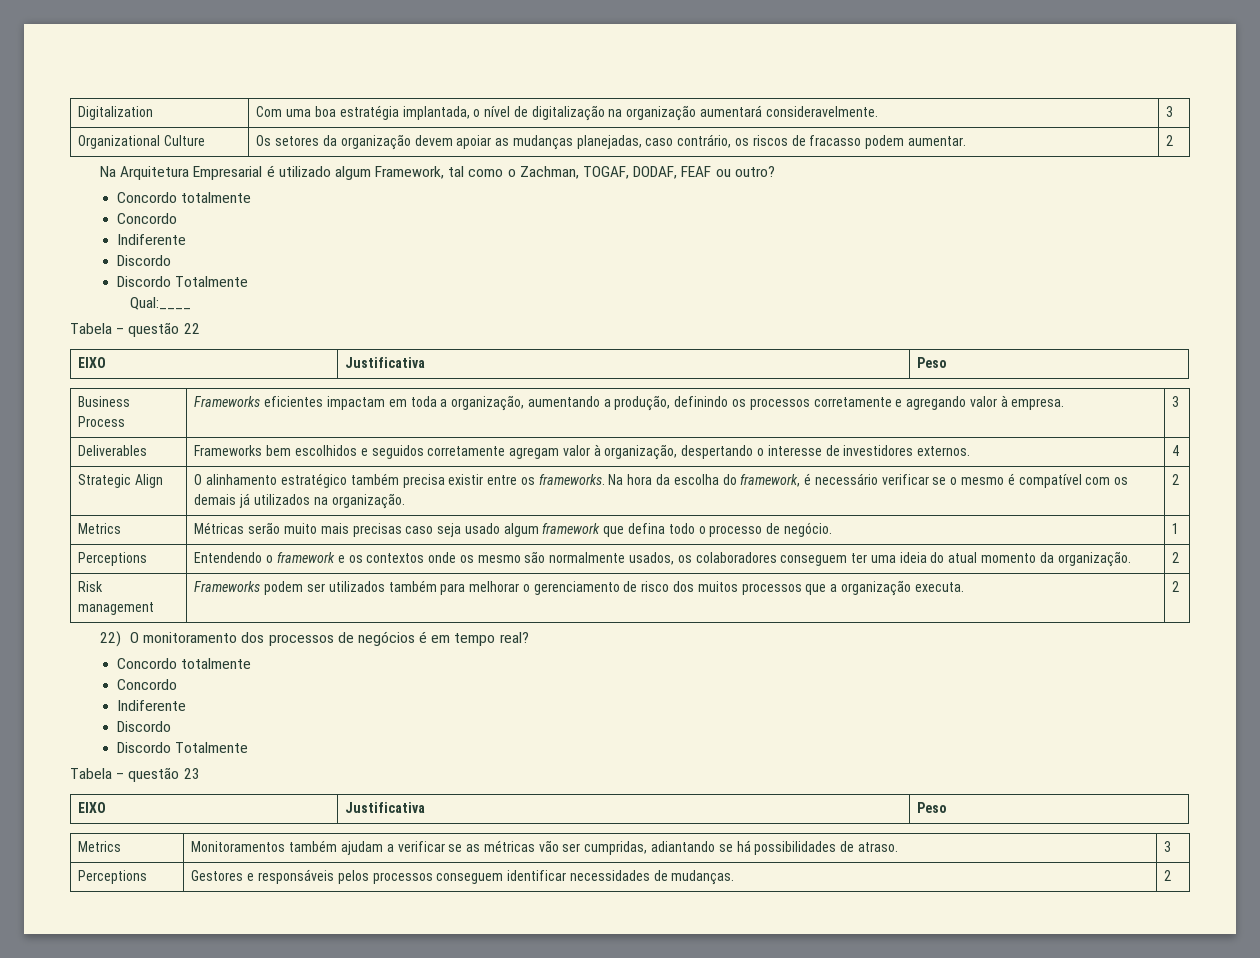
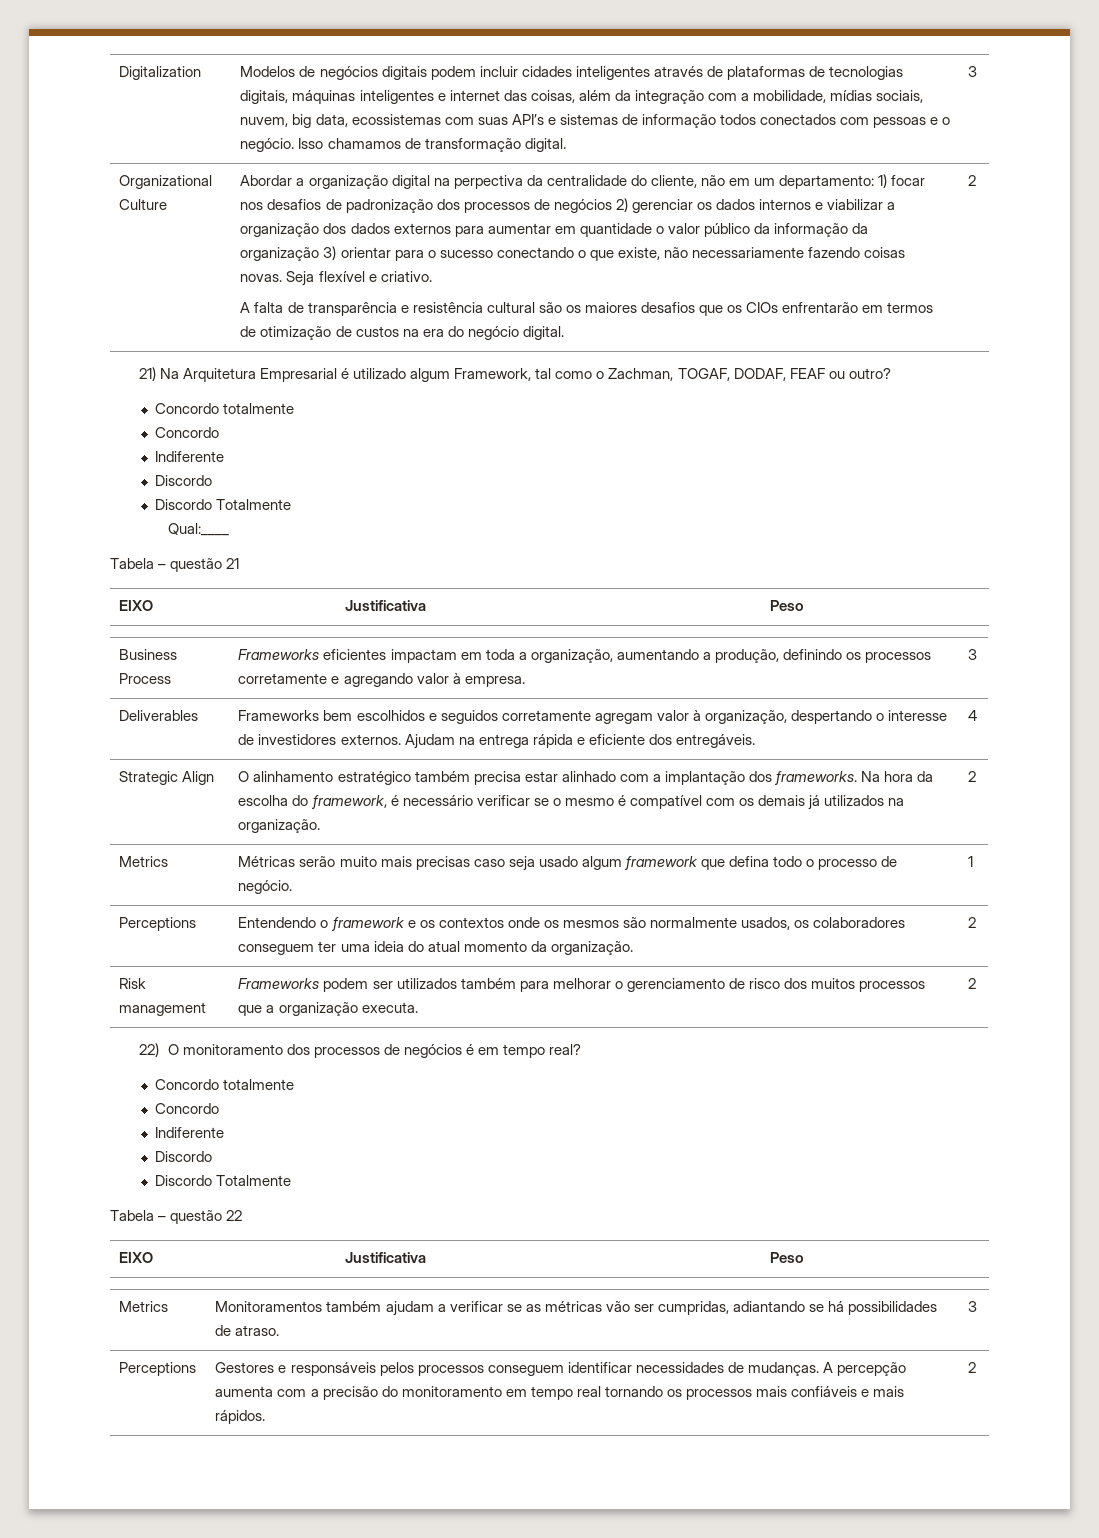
- Com uma boa estratégia implantada, o nível de digitalização na organização aumentará consideravelmente. | 3
- Organizational Culture | Os setores da organização devem apoiar as mudanças planejadas, caso contrário, os riscos de fracasso podem aumentar. | 2
- Na Arquitetura Empresarial é utilizado algum Framework, tal como o Zachman, TOGAF, DODAF, FEAF ou outro?
+ Modelos de negócios digitais podem incluir cidades inteligentes através de plataformas de tecnologias digitais, máquinas inteligentes e internet das coisas, além da integração com a mobilidade, mídias sociais, nuvem, big data, ecossistemas com suas API’s e sistemas de informação todos conectados com pessoas e o negócio. Isso chamamos de transformação digital. | 3
+ Organizational Culture | Abordar a organização digital na perpectiva da centralidade do cliente, não em um departamento: 1) focar nos desafios de padronização dos processos de negócios 2) gerenciar os dados internos e viabilizar a organização dos dados externos para aumentar em quantidade o valor público da informação da organização 3) orientar para o sucesso conectando o que existe, não necessariamente fazendo coisas novas. Seja flexível e criativo.
+ A falta de transparência e resistência cultural são os maiores desafios que os CIOs enfrentarão em termos de otimização de custos na era do negócio digital. | 2
+ 21) Na Arquitetura Empresarial é utilizado algum Framework, tal como o Zachman, TOGAF, DODAF, FEAF ou outro?
- Tabela – questão 22
+ Tabela – questão 21
- Deliverables | Frameworks bem escolhidos e seguidos corretamente agregam valor à organização, despertando o interesse de investidores externos. | 4
+ Deliverables | Frameworks bem escolhidos e seguidos corretamente agregam valor à organização, despertando o interesse de investidores externos. Ajudam na entrega rápida e eficiente dos entregáveis. | 4
- Strategic Align | O alinhamento estratégico também precisa existir entre os frameworks. Na hora da escolha do framework, é necessário verificar se o mesmo é compatível com os demais já utilizados na organização. | 2
+ Strategic Align | O alinhamento estratégico também precisa estar alinhado com a implantação dos frameworks. Na hora da escolha do framework, é necessário verificar se o mesmo é compatível com os demais já utilizados na organização. | 2
- Perceptions | Entendendo o framework e os contextos onde os mesmo são normalmente usados, os colaboradores conseguem ter uma ideia do atual momento da organização. | 2
+ Perceptions | Entendendo o framework e os contextos onde os mesmos são normalmente usados, os colaboradores conseguem ter uma ideia do atual momento da organização. | 2
- Tabela – questão 23
+ Tabela – questão 22
- Perceptions | Gestores e responsáveis pelos processos conseguem identificar necessidades de mudanças. | 2
+ Perceptions | Gestores e responsáveis pelos processos conseguem identificar necessidades de mudanças. A percepção aumenta com a precisão do monitoramento em tempo real tornando os processos mais confiáveis e mais rápidos. | 2

